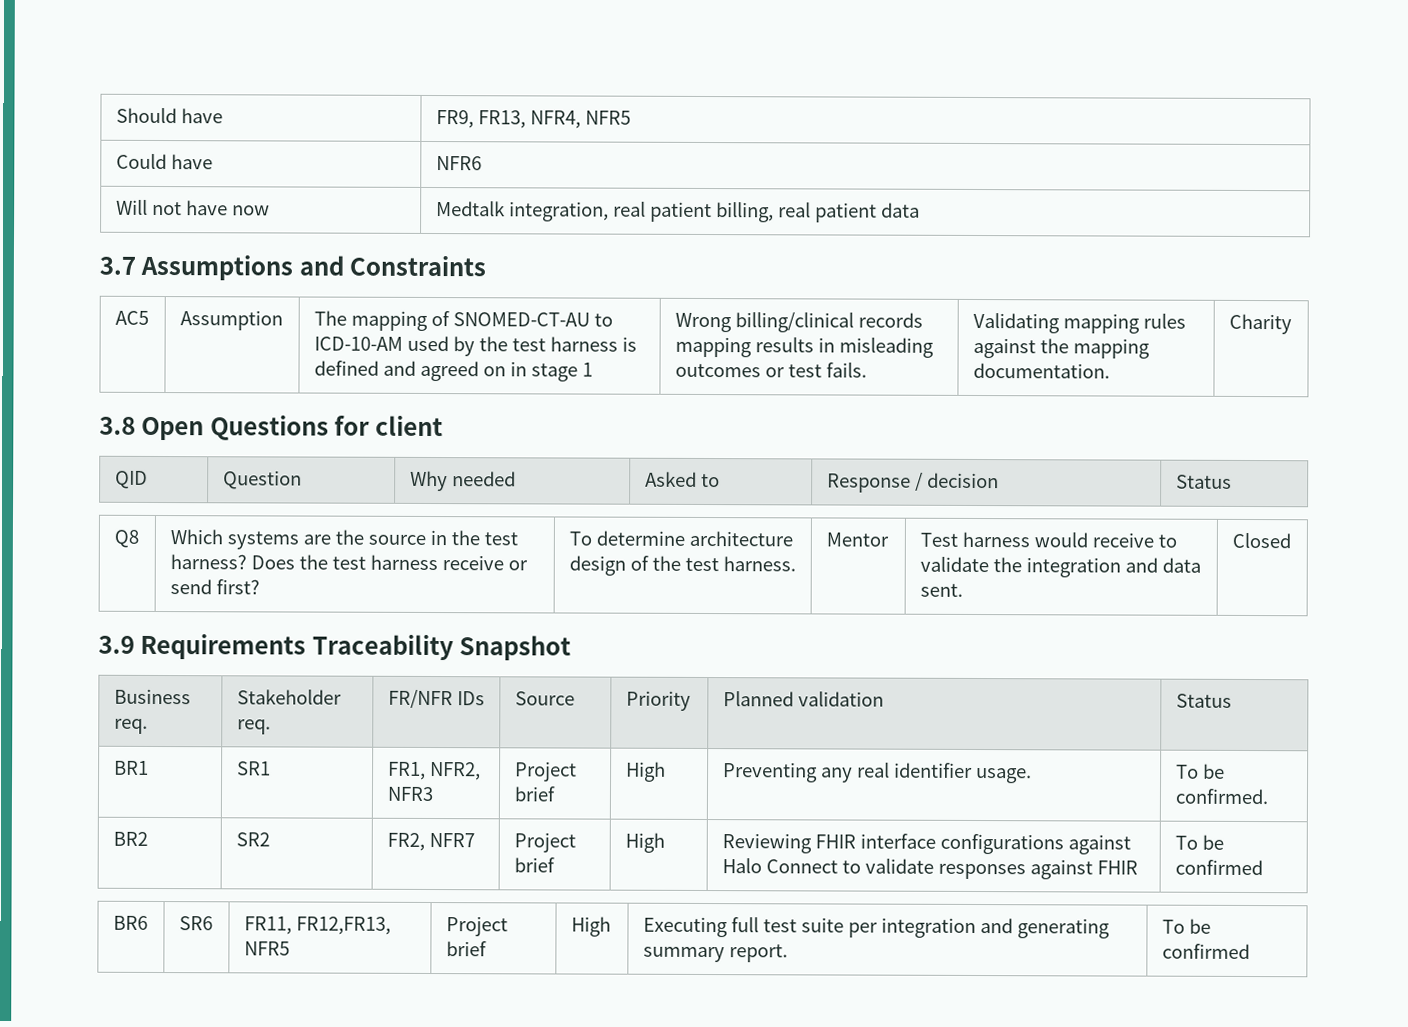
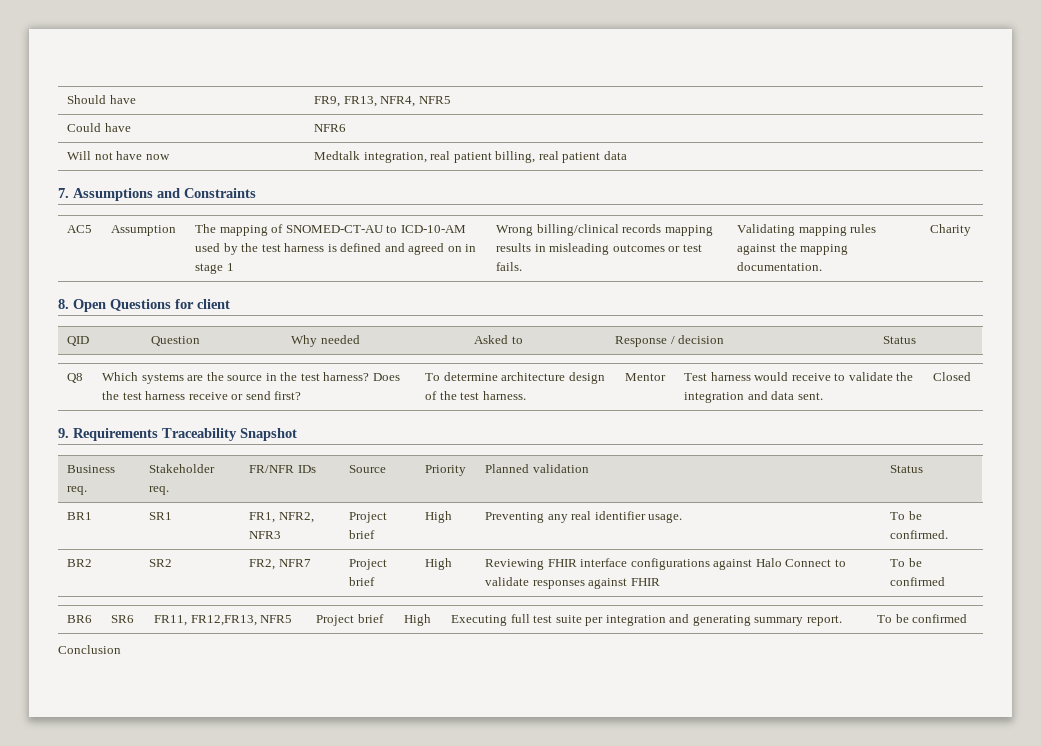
- 3.7 Assumptions and Constraints
+ 7. Assumptions and Constraints
- 3.8 Open Questions for client
+ 8. Open Questions for client
- 3.9 Requirements Traceability Snapshot
+ 9. Requirements Traceability Snapshot
+ Conclusion

